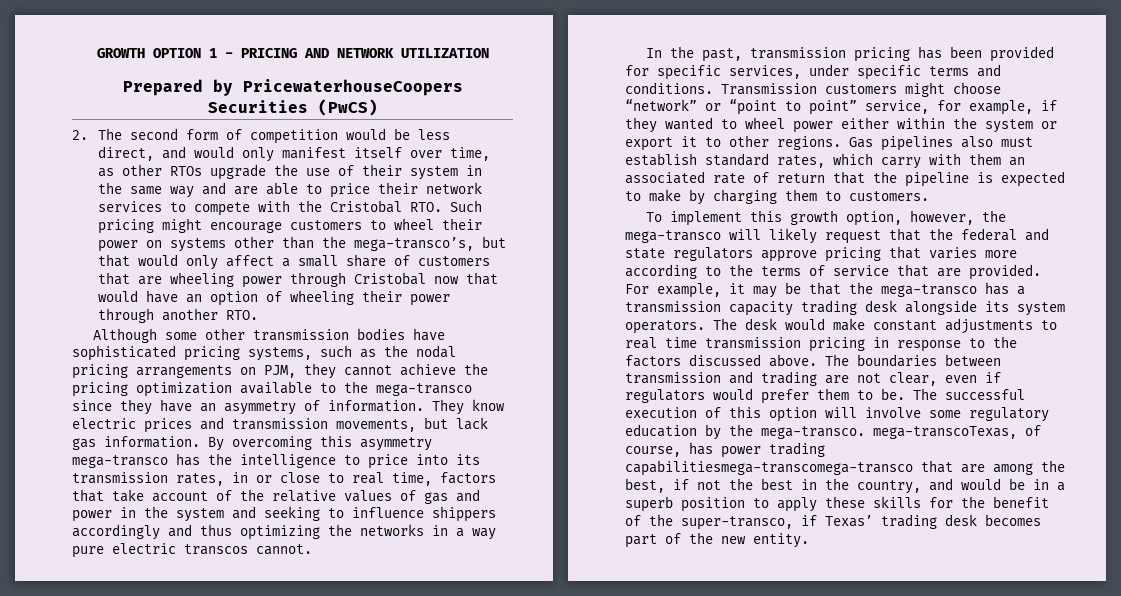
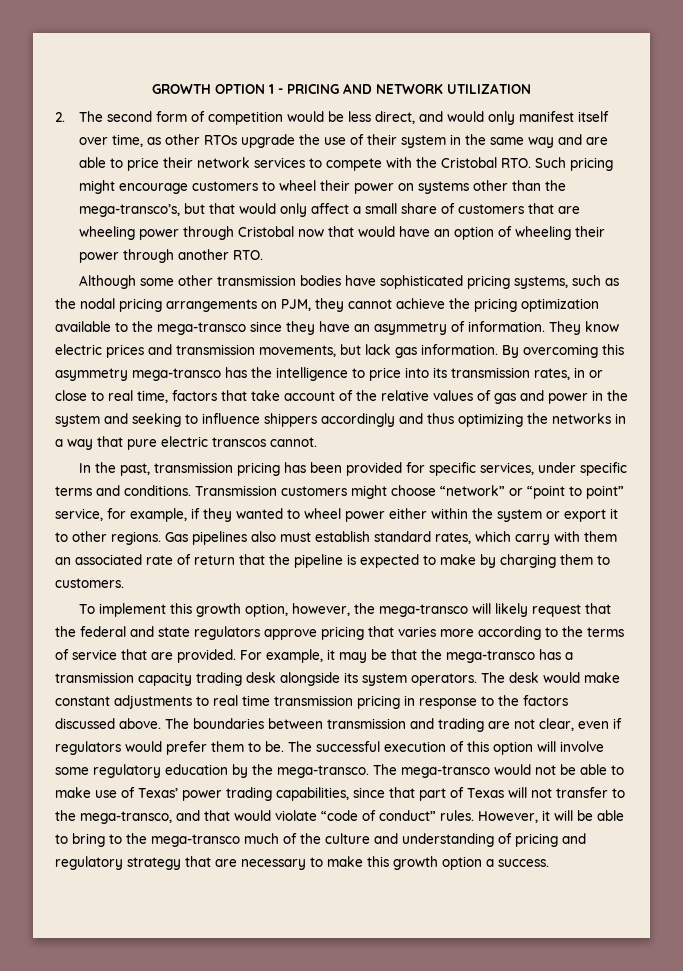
- Prepared by PricewaterhouseCoopers Securities (PwCS)
- By overcoming this asymmetry mega-transco has the intelligence to price into its transmission rates, in or close to real time, factors that take account of the relative values of gas and power in the system and seeking to influence shippers accordingly and thus optimizing the networks in a way pure electric transcos cannot.
+ By overcoming this asymmetry mega-transco has the intelligence to price into its transmission rates, in or close to real time, factors that take account of the relative values of gas and power in the system and seeking to influence shippers accordingly and thus optimizing the networks in a way that pure electric transcos cannot.
- The successful execution of this option will involve some regulatory education by the mega-transco. mega-transcoTexas, of course, has power trading capabilitiesmega-transcomega-transco that are among the best, if not the best in the country, and would be in a superb position to apply these skills for the benefit of the super-transco, if Texas’ trading desk becomes part of the new entity.
+ The successful execution of this option will involve some regulatory education by the mega-transco. The mega-transco would not be able to make use of Texas’ power trading capabilities, since that part of Texas will not transfer to the mega-transco, and that would violate “code of conduct” rules. However, it will be able to bring to the mega-transco much of the culture and understanding of pricing and regulatory strategy that are necessary to make this growth option a success.

